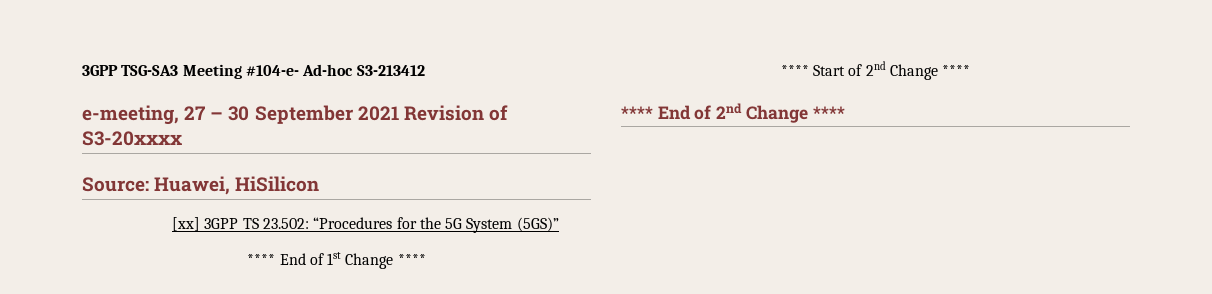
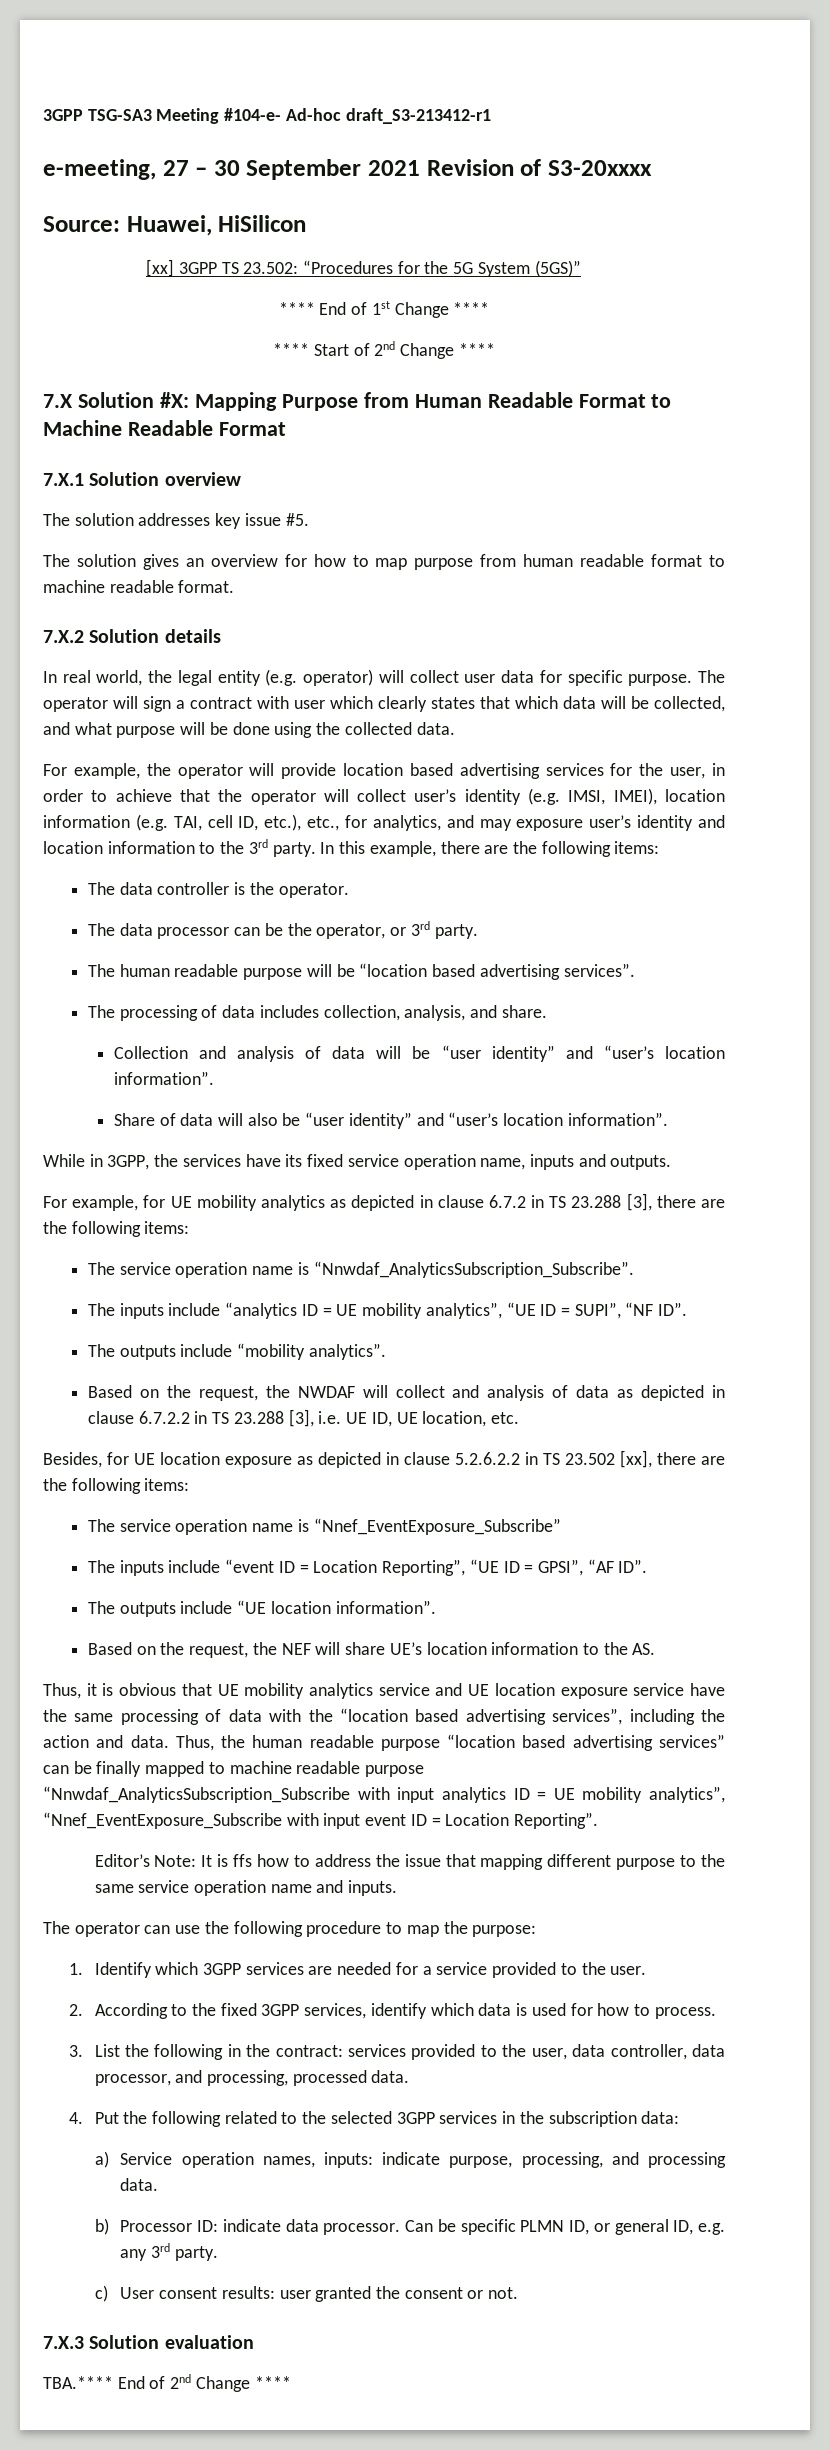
- 3GPP TSG-SA3 Meeting #104-e- Ad-hoc S3-213412
+ 3GPP TSG-SA3 Meeting #104-e- Ad-hoc draft_S3-213412-r1
- **** End of 2nd Change ****
+ 7.X Solution #X: Mapping Purpose from Human Readable Format to Machine Readable Format
+ 7.X.1 Solution overview
+ The solution addresses key issue #5.
+ The solution gives an overview for how to map purpose from human readable format to machine readable format.
+ 7.X.2 Solution details
+ In real world, the legal entity (e.g. operator) will collect user data for specific purpose. The operator will sign a contract with user which clearly states that which data will be collected, and what purpose will be done using the collected data.
+ For example, the operator will provide location based advertising services for the user, in order to achieve that the operator will collect user’s identity (e.g. IMSI, IMEI), location information (e.g. TAI, cell ID, etc.), etc., for analytics, and may exposure user’s identity and location information to the 3rd party. In this example, there are the following items:
+ The data controller is the operator.
+ The data processor can be the operator, or 3rd party.
+ The human readable purpose will be “location based advertising services”.
+ The processing of data includes collection, analysis, and share.
+ Collection and analysis of data will be “user identity” and “user’s location information”.
+ Share of data will also be “user identity” and “user’s location information”.
+ While in 3GPP, the services have its fixed service operation name, inputs and outputs.
+ For example, for UE mobility analytics as depicted in clause 6.7.2 in TS 23.288 [3], there are the following items:
+ The service operation name is “Nnwdaf_AnalyticsSubscription_Subscribe”.
+ The inputs include “analytics ID = UE mobility analytics”, “UE ID = SUPI”, “NF ID”.
+ The outputs include “mobility analytics”.
+ Based on the request, the NWDAF will collect and analysis of data as depicted in clause 6.7.2.2 in TS 23.288 [3], i.e. UE ID, UE location, etc.
+ Besides, for UE location exposure as depicted in clause 5.2.6.2.2 in TS 23.502 [xx], there are the following items:
+ The service operation name is “Nnef_EventExposure_Subscribe”
+ The inputs include “event ID = Location Reporting”, “UE ID = GPSI”, “AF ID”.
+ The outputs include “UE location information”.
+ Based on the request, the NEF will share UE’s location information to the AS.
+ Thus, it is obvious that UE mobility analytics service and UE location exposure service have the same processing of data with the “location based advertising services”, including the action and data. Thus, the human readable purpose “location based advertising services” can be finally mapped to machine readable purpose “Nnwdaf_AnalyticsSubscription_Subscribe with input analytics ID = UE mobility analytics”, “Nnef_EventExposure_Subscribe with input event ID = Location Reporting”.
+ Editor’s Note: It is ffs how to address the issue that mapping different purpose to the same service operation name and inputs.
+ The operator can use the following procedure to map the purpose:
+ 1. Identify which 3GPP services are needed for a service provided to the user.
+ 2. According to the fixed 3GPP services, identify which data is used for how to process.
+ 3. List the following in the contract: services provided to the user, data controller, data processor, and processing, processed data.
+ 4. Put the following related to the selected 3GPP services in the subscription data:
+ a) Service operation names, inputs: indicate purpose, processing, and processing data.
+ b) Processor ID: indicate data processor. Can be specific PLMN ID, or general ID, e.g. any 3rd party.
+ c) User consent results: user granted the consent or not.
+ 7.X.3 Solution evaluation
+ TBA.**** End of 2nd Change ****

